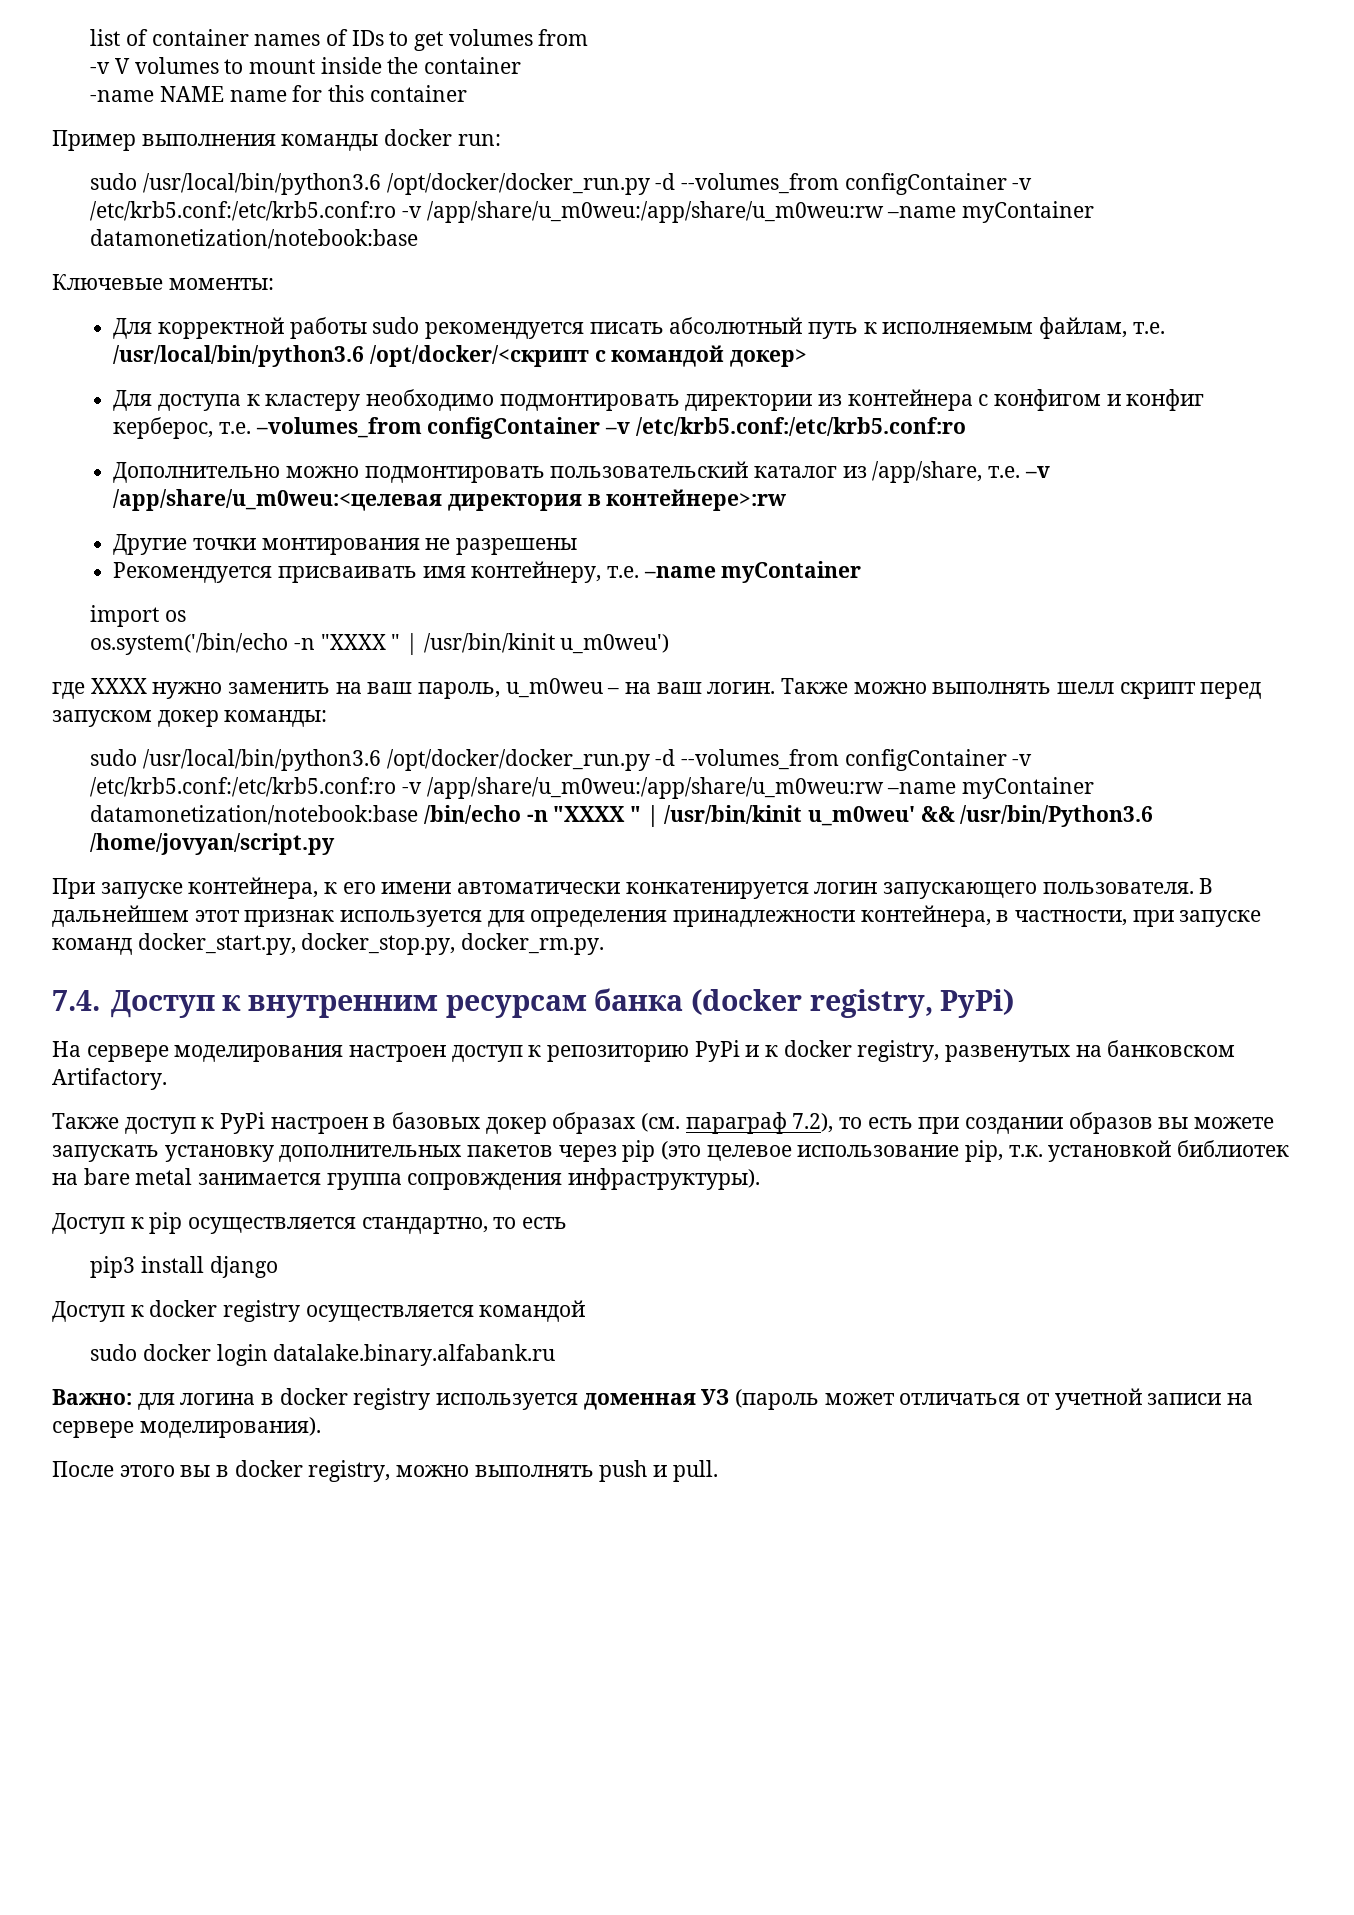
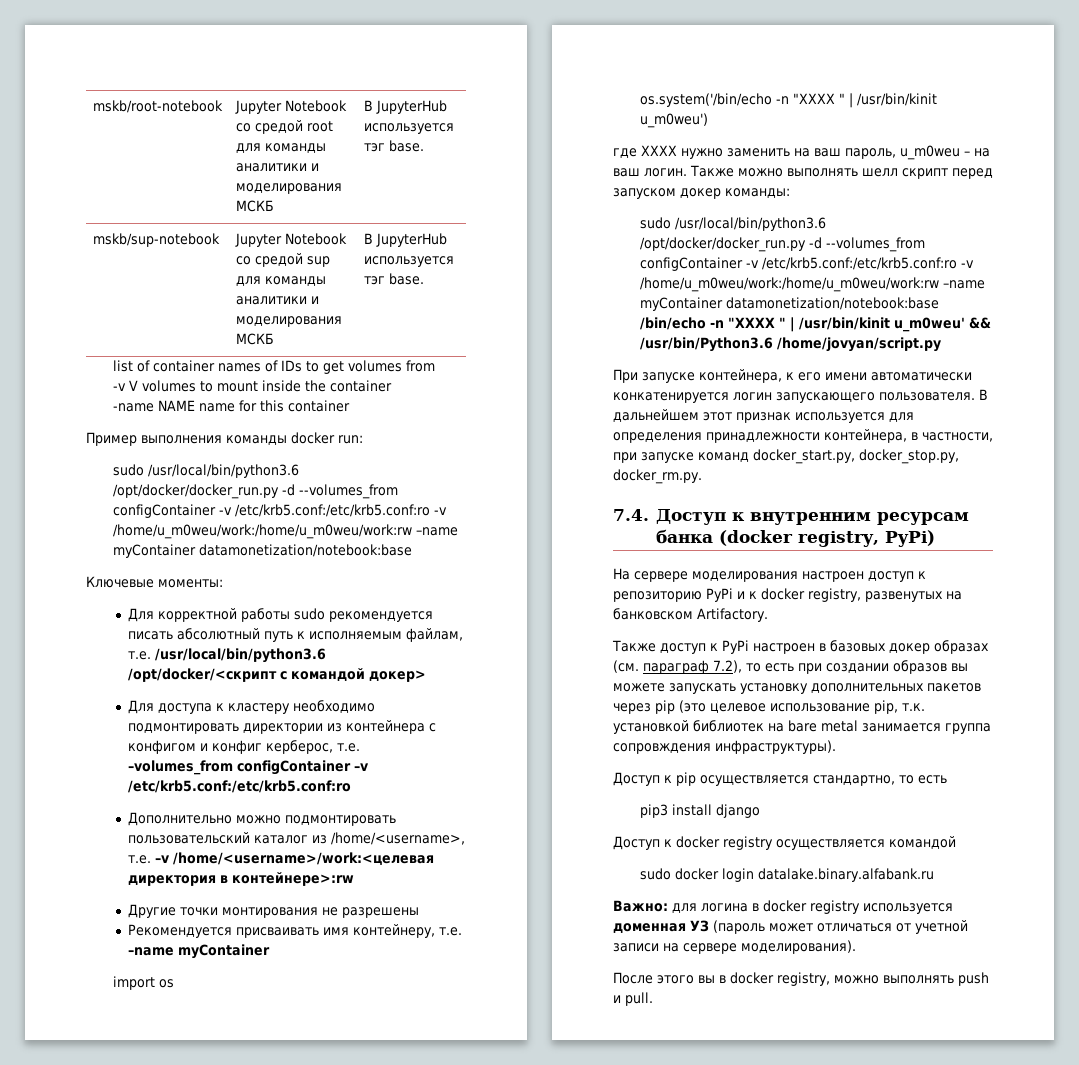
+ mskb/root-notebook | Jupyter Notebook со средой root для команды аналитики и моделирования МСКБ | В JupyterHub используется тэг base.
+ mskb/sup-notebook | Jupyter Notebook со средой sup для команды аналитики и моделирования МСКБ | В JupyterHub используется тэг base.
  Пример выполнения команды docker run:
- sudo /usr/local/bin/python3.6 /opt/docker/docker_run.py -d --volumes_from configContainer -v /etc/krb5.conf:/etc/krb5.conf:ro -v /app/share/u_m0weu:/app/share/u_m0weu:rw –name myContainer datamonetization/notebook:base
+ sudo /usr/local/bin/python3.6 /opt/docker/docker_run.py -d --volumes_from configContainer -v /etc/krb5.conf:/etc/krb5.conf:ro -v /home/u_m0weu/work:/home/u_m0weu/work:rw –name myContainer datamonetization/notebook:base
- Дополнительно можно подмонтировать пользовательский каталог из /app/share, т.е. –v /app/share/u_m0weu:<целевая директория в контейнере>:rw
+ Дополнительно можно подмонтировать пользовательский каталог из /home/<username>, т.е. –v /home/<username>/work:<целевая директория в контейнере>:rw
- sudo /usr/local/bin/python3.6 /opt/docker/docker_run.py -d --volumes_from configContainer -v /etc/krb5.conf:/etc/krb5.conf:ro -v /app/share/u_m0weu:/app/share/u_m0weu:rw –name myContainer datamonetization/notebook:base /bin/echo -n "XXXX " | /usr/bin/kinit u_m0weu' && /usr/bin/Python3.6 /home/jovyan/script.py
+ sudo /usr/local/bin/python3.6 /opt/docker/docker_run.py -d --volumes_from configContainer -v /etc/krb5.conf:/etc/krb5.conf:ro -v /home/u_m0weu/work:/home/u_m0weu/work:rw –name myContainer datamonetization/notebook:base /bin/echo -n "XXXX " | /usr/bin/kinit u_m0weu' && /usr/bin/Python3.6 /home/jovyan/script.py

